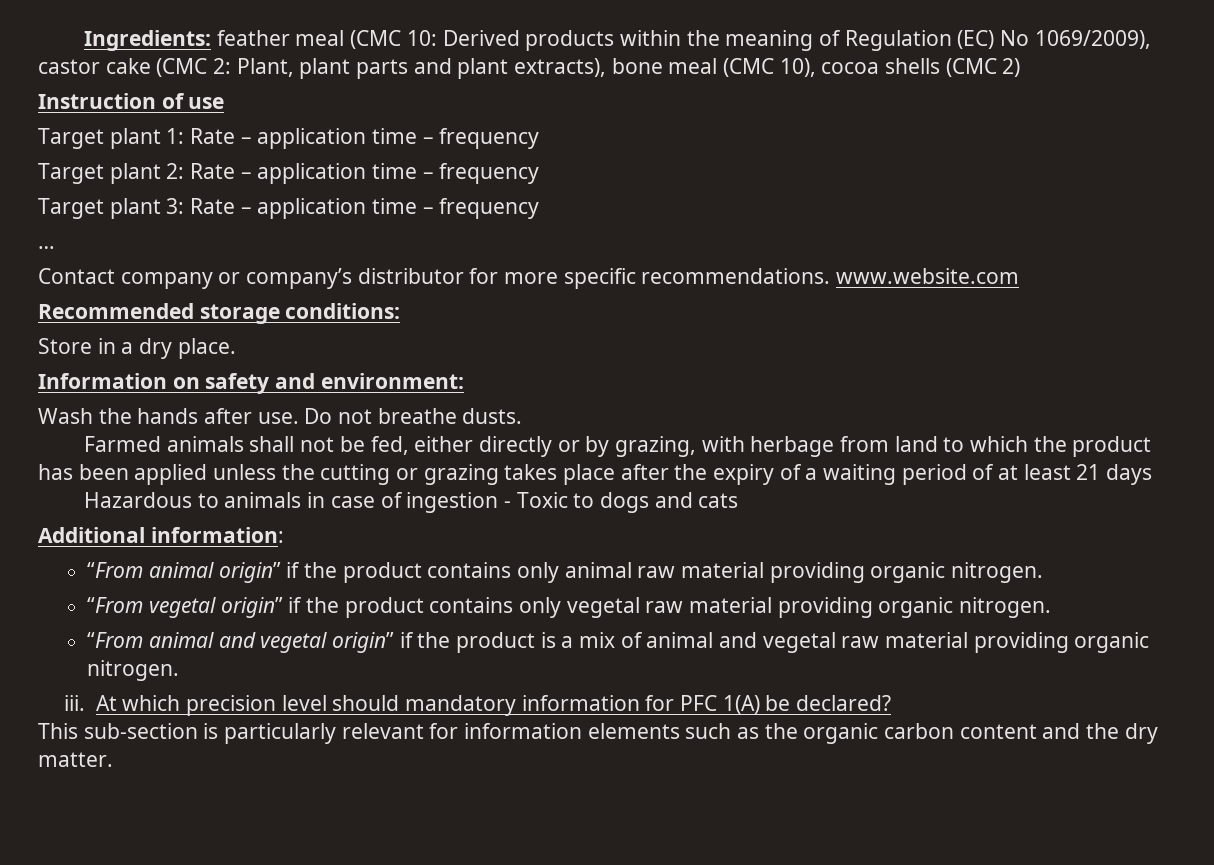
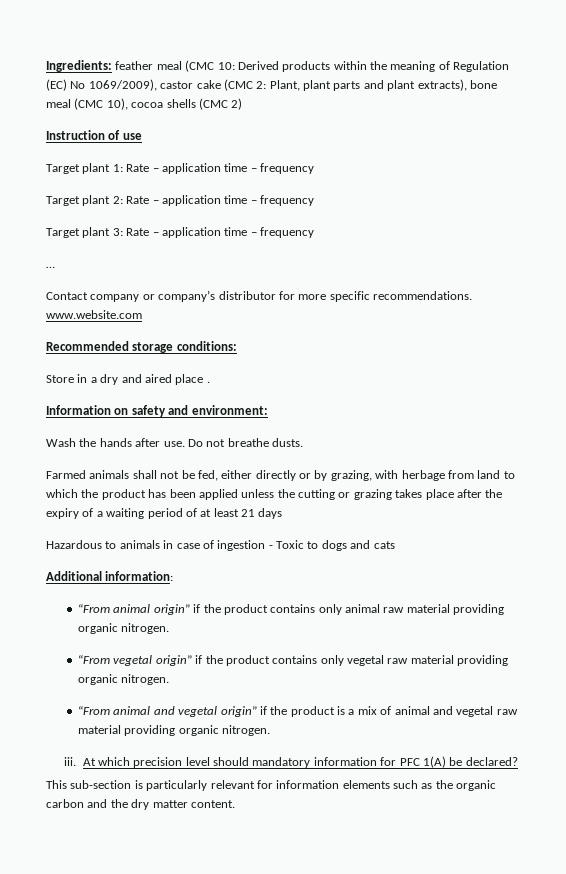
- Store in a dry place.
+ Store in a dry and aired place .
- This sub-section is particularly relevant for information elements such as the organic carbon content and the dry matter.
+ This sub-section is particularly relevant for information elements such as the organic carbon and the dry matter content.

